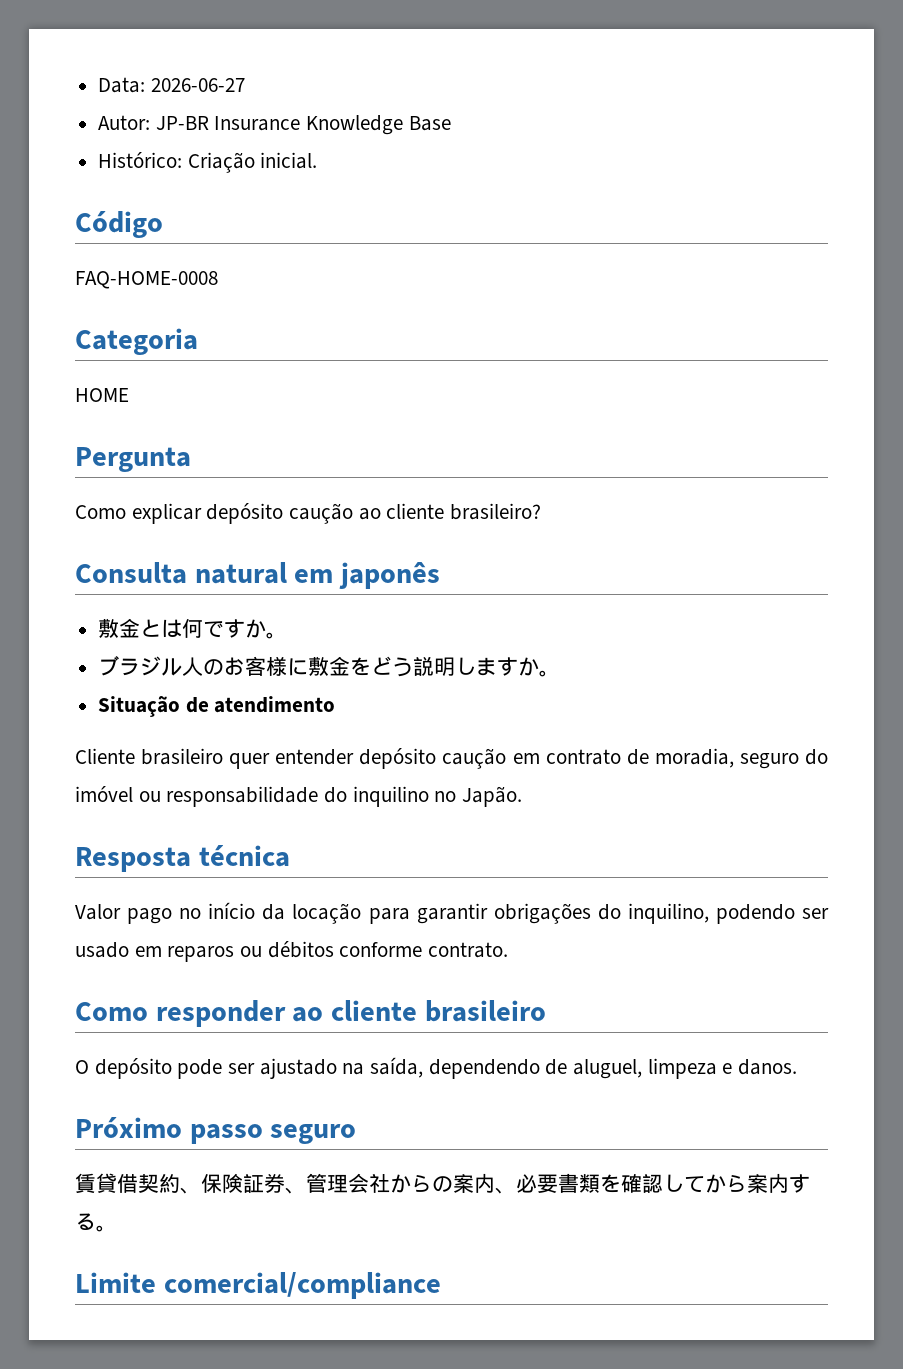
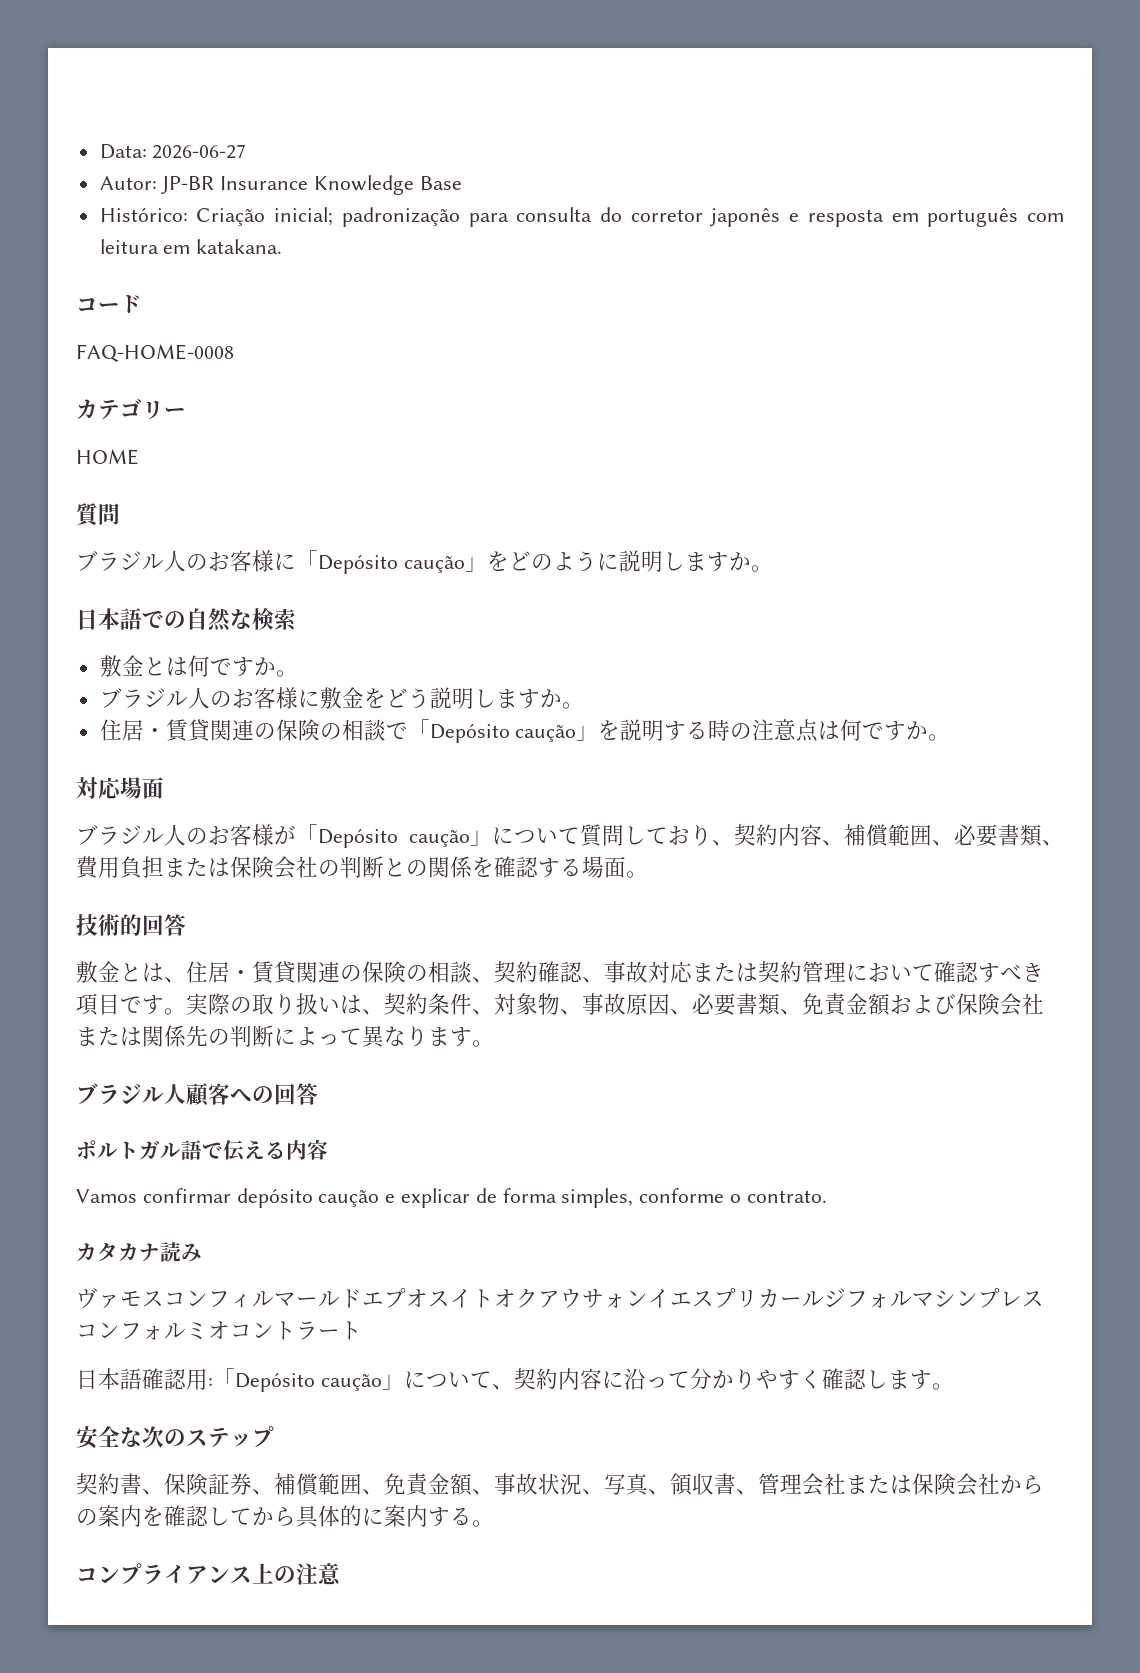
- Histórico: Criação inicial.
- Código
+ Histórico: Criação inicial; padronização para consulta do corretor japonês e resposta em português com leitura em katakana.
+ コード
- Categoria
+ カテゴリー
  HOME
- Pergunta
- Como explicar depósito caução ao cliente brasileiro?
- Consulta natural em japonês
+ 質問
+ ブラジル人のお客様に「Depósito caução」をどのように説明しますか。
+ 日本語での自然な検索
- Situação de atendimento
- Cliente brasileiro quer entender depósito caução em contrato de moradia, seguro do imóvel ou responsabilidade do inquilino no Japão.
- Resposta técnica
- Valor pago no início da locação para garantir obrigações do inquilino, podendo ser usado em reparos ou débitos conforme contrato.
- Como responder ao cliente brasileiro
- O depósito pode ser ajustado na saída, dependendo de aluguel, limpeza e danos.
- Próximo passo seguro
- 賃貸借契約、保険証券、管理会社からの案内、必要書類を確認してから案内する。
+ 住居・賃貸関連の保険の相談で「Depósito caução」を説明する時の注意点は何ですか。
+ 対応場面
+ ブラジル人のお客様が「Depósito caução」について質問しており、契約内容、補償範囲、必要書類、費用負担または保険会社の判断との関係を確認する場面。
+ 技術的回答
+ 敷金とは、住居・賃貸関連の保険の相談、契約確認、事故対応または契約管理において確認すべき項目です。実際の取り扱いは、契約条件、対象物、事故原因、必要書類、免責金額および保険会社または関係先の判断によって異なります。
+ ブラジル人顧客への回答
+ ポルトガル語で伝える内容
+ Vamos confirmar depósito caução e explicar de forma simples, conforme o contrato.
+ カタカナ読み
+ ヴァモスコンフィルマールドエプオスイトオクアウサォンイエスプリカールジフォルマシンプレスコンフォルミオコントラート
+ 日本語確認用:「Depósito caução」について、契約内容に沿って分かりやすく確認します。
+ 安全な次のステップ
+ 契約書、保険証券、補償範囲、免責金額、事故状況、写真、領収書、管理会社または保険会社からの案内を確認してから具体的に案内する。
- Limite comercial/compliance
+ コンプライアンス上の注意

